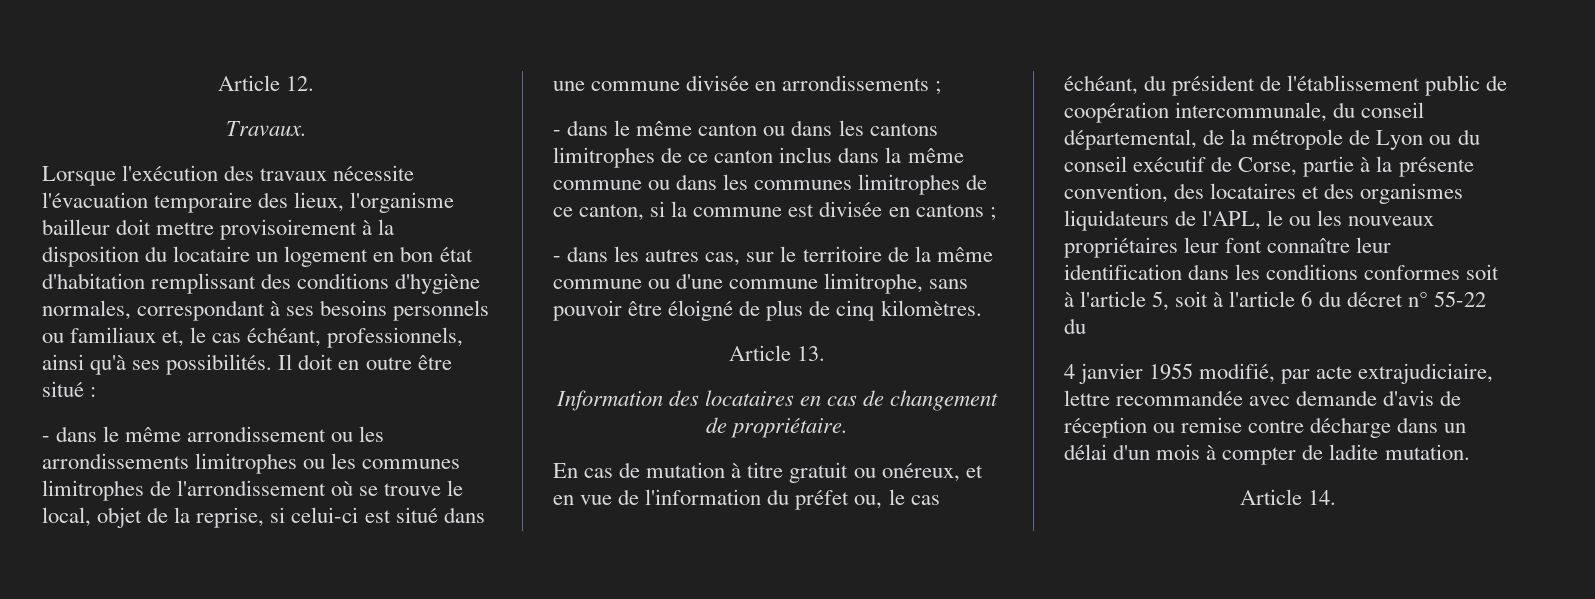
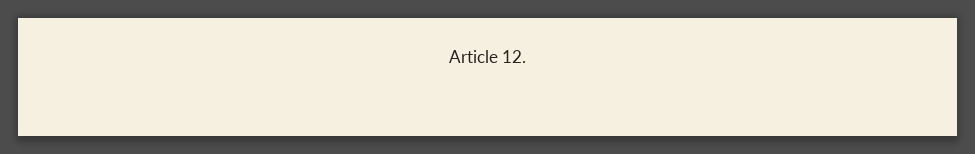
- Travaux.
- Lorsque l'exécution des travaux nécessite l'évacuation temporaire des lieux, l'organisme bailleur doit mettre provisoirement à la disposition du locataire un logement en bon état d'habitation remplissant des conditions d'hygiène normales, correspondant à ses besoins personnels ou familiaux et, le cas échéant, professionnels, ainsi qu'à ses possibilités. Il doit en outre être situé :
- - dans le même arrondissement ou les arrondissements limitrophes ou les communes limitrophes de l'arrondissement où se trouve le local, objet de la reprise, si celui-ci est situé dans une commune divisée en arrondissements ;
- - dans le même canton ou dans les cantons limitrophes de ce canton inclus dans la même commune ou dans les communes limitrophes de ce canton, si la commune est divisée en cantons ;
- - dans les autres cas, sur le territoire de la même commune ou d'une commune limitrophe, sans pouvoir être éloigné de plus de cinq kilomètres.
- Article 13.
- Information des locataires en cas de changement de propriétaire.
- En cas de mutation à titre gratuit ou onéreux, et en vue de l'information du préfet ou, le cas échéant, du président de l'établissement public de coopération intercommunale, du conseil départemental, de la métropole de Lyon ou du conseil exécutif de Corse, partie à la présente convention, des locataires et des organismes liquidateurs de l'APL, le ou les nouveaux propriétaires leur font connaître leur identification dans les conditions conformes soit à l'article 5, soit à l'article 6 du décret n° 55-22 du
- 4 janvier 1955 modifié, par acte extrajudiciaire, lettre recommandée avec demande d'avis de réception ou remise contre décharge dans un délai d'un mois à compter de ladite mutation.
- Article 14.

